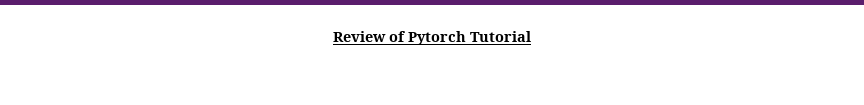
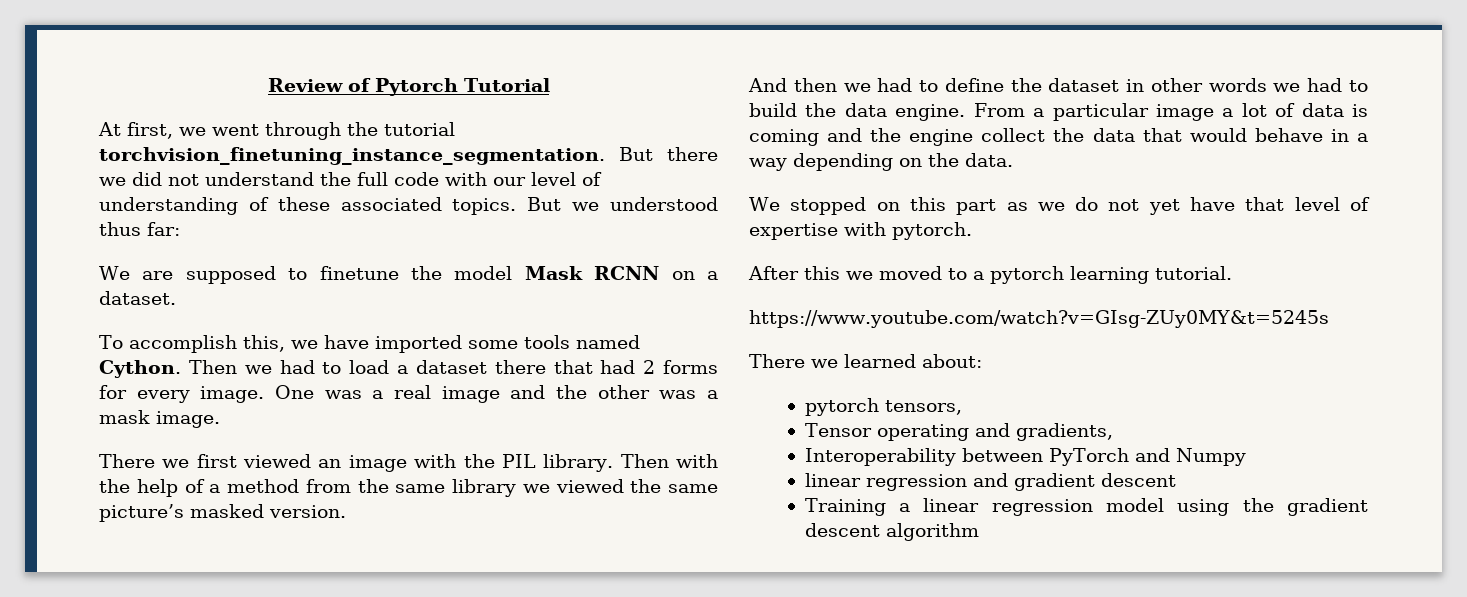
+ At first, we went through the tutorial torchvision_finetuning_instance_segmentation. But there we did not understand the full code with our level of understanding of these associated topics. But we understood thus far:
+ We are supposed to finetune the model Mask RCNN on a dataset.
+ To accomplish this, we have imported some tools named Cython. Then we had to load a dataset there that had 2 forms for every image. One was a real image and the other was a mask image.
+ There we first viewed an image with the PIL library. Then with the help of a method from the same library we viewed the same picture’s masked version.
+ And then we had to define the dataset in other words we had to build the data engine. From a particular image a lot of data is coming and the engine collect the data that would behave in a way depending on the data.
+ We stopped on this part as we do not yet have that level of expertise with pytorch.
+ After this we moved to a pytorch learning tutorial.
+ https://www.youtube.com/watch?v=GIsg-ZUy0MY&t=5245s
+ There we learned about:
+ pytorch tensors,
+ Tensor operating and gradients,
+ Interoperability between PyTorch and Numpy
+ linear regression and gradient descent
+ Training a linear regression model using the gradient descent algorithm

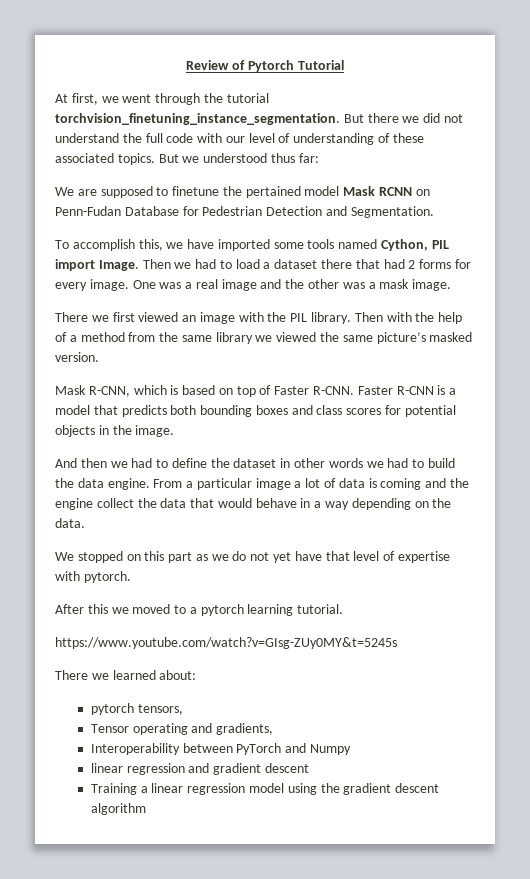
- We are supposed to finetune the model Mask RCNN on a dataset.
+ We are supposed to finetune the pertained model Mask RCNN on Penn-Fudan Database for Pedestrian Detection and Segmentation.
- To accomplish this, we have imported some tools named Cython.
+ To accomplish this, we have imported some tools named Cython, PIL import Image.
+ Mask R-CNN, which is based on top of Faster R-CNN. Faster R-CNN is a model that predicts both bounding boxes and class scores for potential objects in the image.

